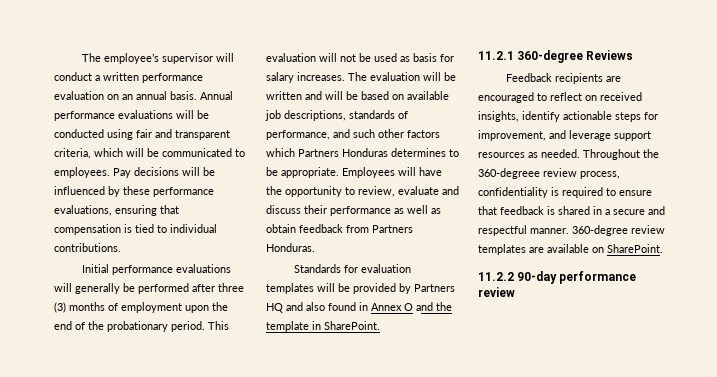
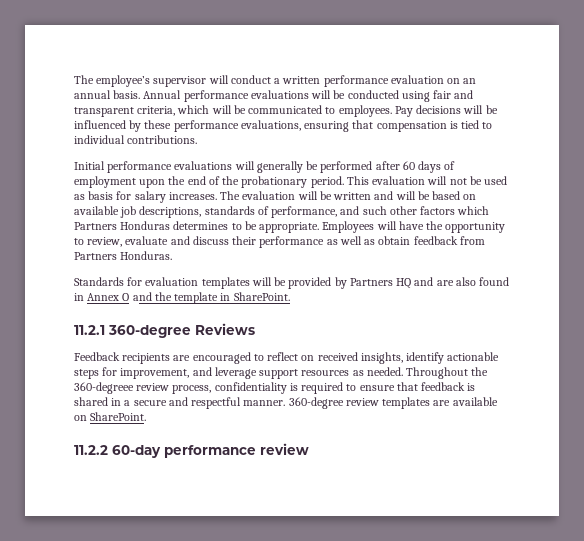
- Initial performance evaluations will generally be performed after three (3) months of employment upon the end of the probationary period.
+ Initial performance evaluations will generally be performed after 60 days of employment upon the end of the probationary period.
- Standards for evaluation templates will be provided by Partners HQ and also found in Annex O and the template in SharePoint.
+ Standards for evaluation templates will be provided by Partners HQ and are also found in Annex O and the template in SharePoint.
- 11.2.2 90-day performance review
+ 11.2.2 60-day performance review

